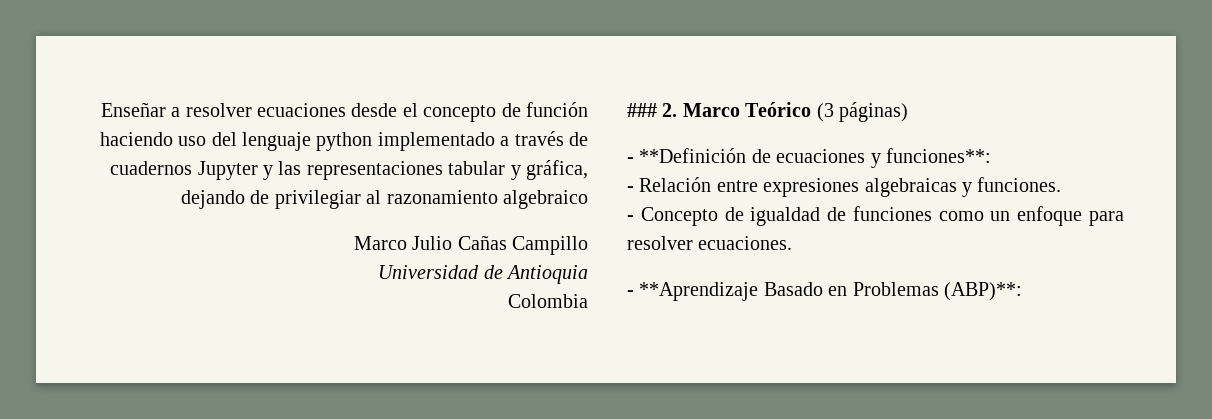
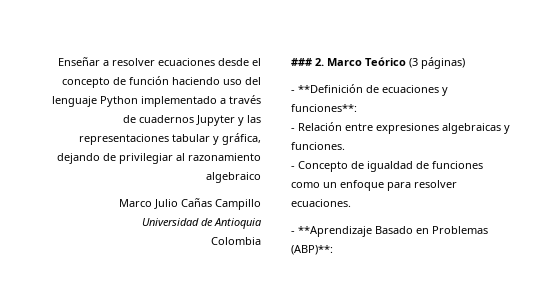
- Enseñar a resolver ecuaciones desde el concepto de función haciendo uso del lenguaje python implementado a través de cuadernos Jupyter y las representaciones tabular y gráfica, dejando de privilegiar al razonamiento algebraico
+ Enseñar a resolver ecuaciones desde el concepto de función haciendo uso del lenguaje Python implementado a través de cuadernos Jupyter y las representaciones tabular y gráfica, dejando de privilegiar al razonamiento algebraico

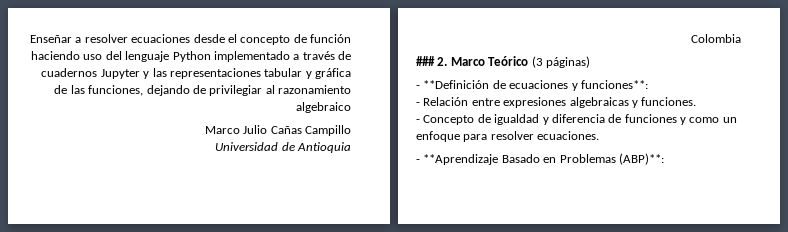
- Enseñar a resolver ecuaciones desde el concepto de función haciendo uso del lenguaje Python implementado a través de cuadernos Jupyter y las representaciones tabular y gráfica, dejando de privilegiar al razonamiento algebraico
+ Enseñar a resolver ecuaciones desde el concepto de función haciendo uso del lenguaje Python implementado a través de cuadernos Jupyter y las representaciones tabular y gráfica de las funciones, dejando de privilegiar al razonamiento algebraico
- - Concepto de igualdad de funciones como un enfoque para resolver ecuaciones.
+ - Concepto de igualdad y diferencia de funciones y como un enfoque para resolver ecuaciones.

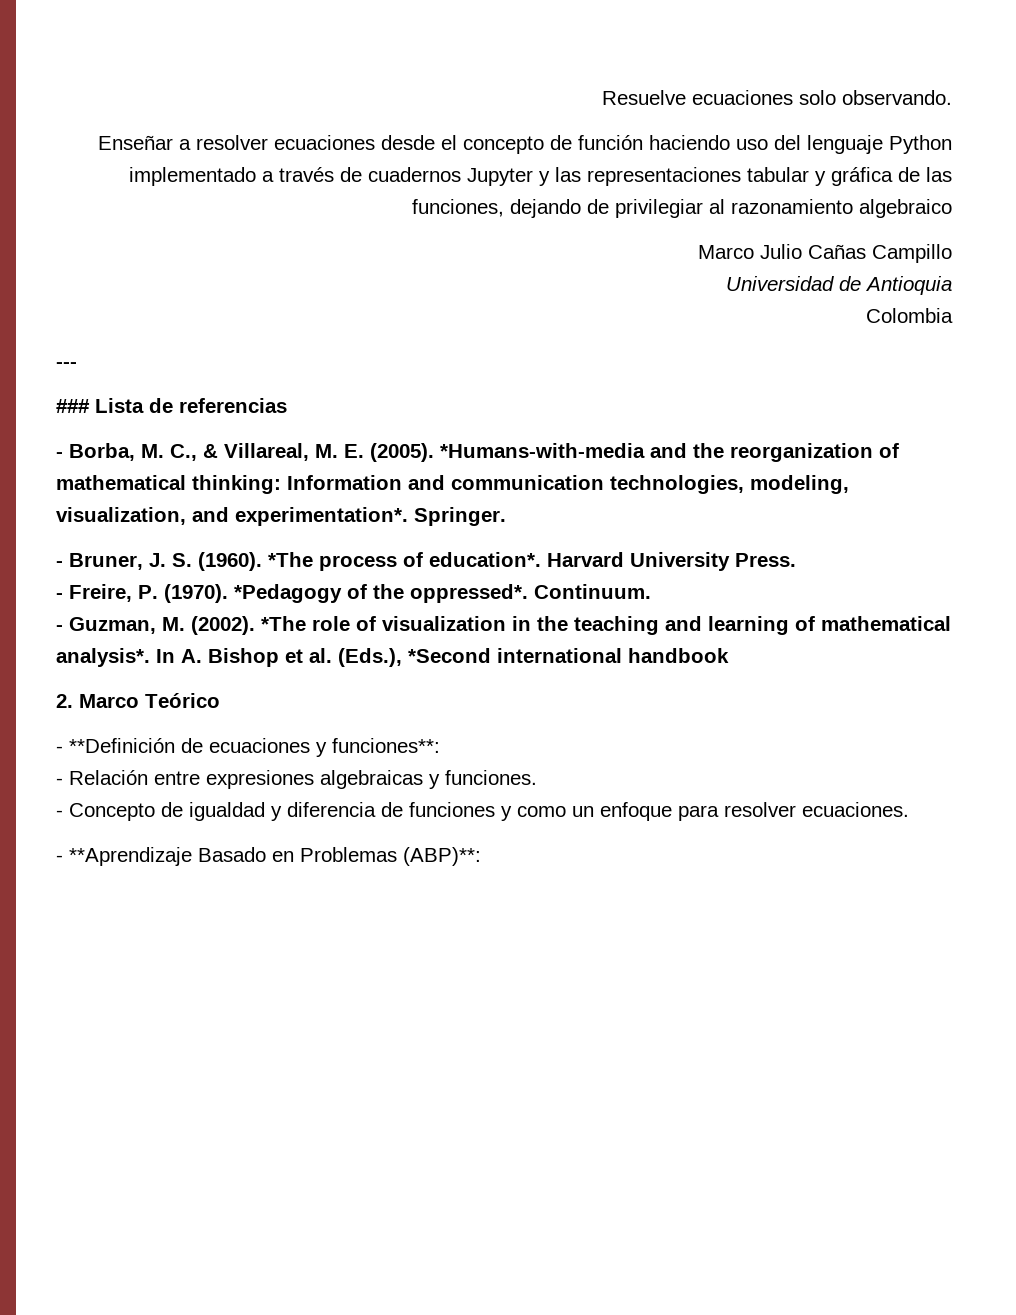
+ Resuelve ecuaciones solo observando.
+ ---
- ### 2. Marco Teórico (3 páginas)
+ ### Lista de referencias
+ - Borba, M. C., & Villareal, M. E. (2005). *Humans-with-media and the reorganization of mathematical thinking: Information and communication technologies, modeling, visualization, and experimentation*. Springer.
+ - Bruner, J. S. (1960). *The process of education*. Harvard University Press.
+ - Freire, P. (1970). *Pedagogy of the oppressed*. Continuum.
+ - Guzman, M. (2002). *The role of visualization in the teaching and learning of mathematical analysis*. In A. Bishop et al. (Eds.), *Second international handbook
+ 2. Marco Teórico

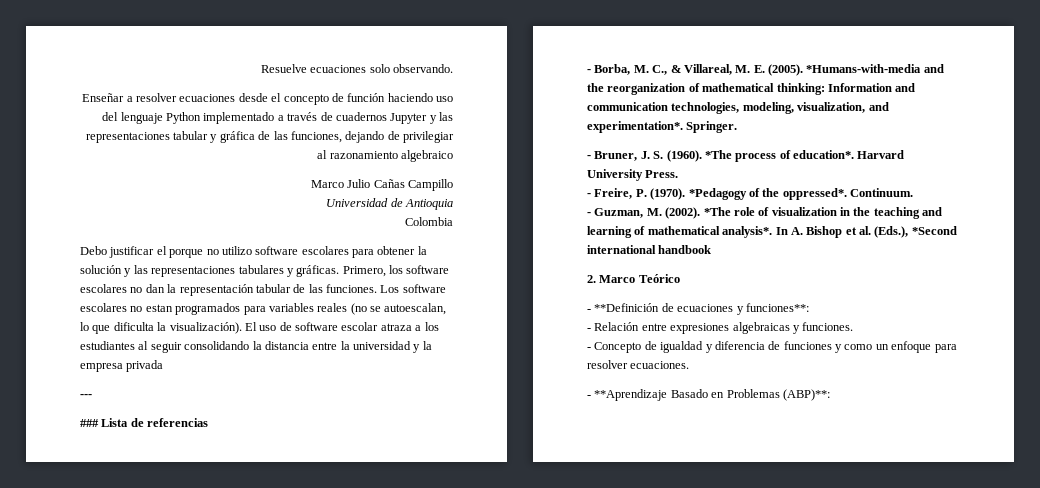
+ Debo justificar el porque no utilizo software escolares para obtener la solución y las representaciones tabulares y gráficas. Primero, los software escolares no dan la representación tabular de las funciones. Los software escolares no estan programados para variables reales (no se autoescalan, lo que dificulta la visualización). El uso de software escolar atraza a los estudiantes al seguir consolidando la distancia entre la universidad y la empresa privada

